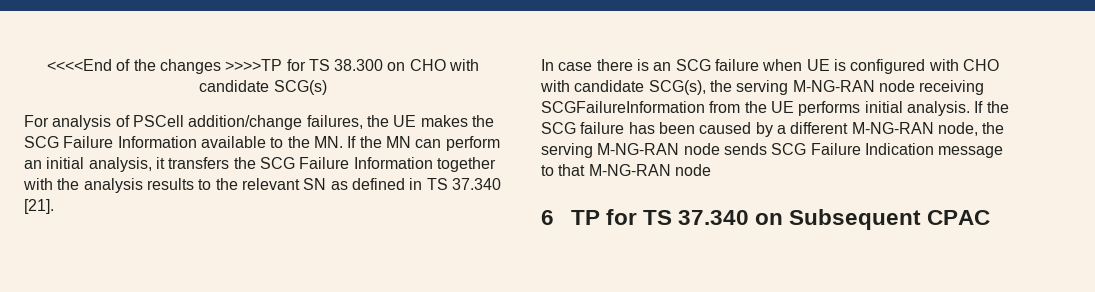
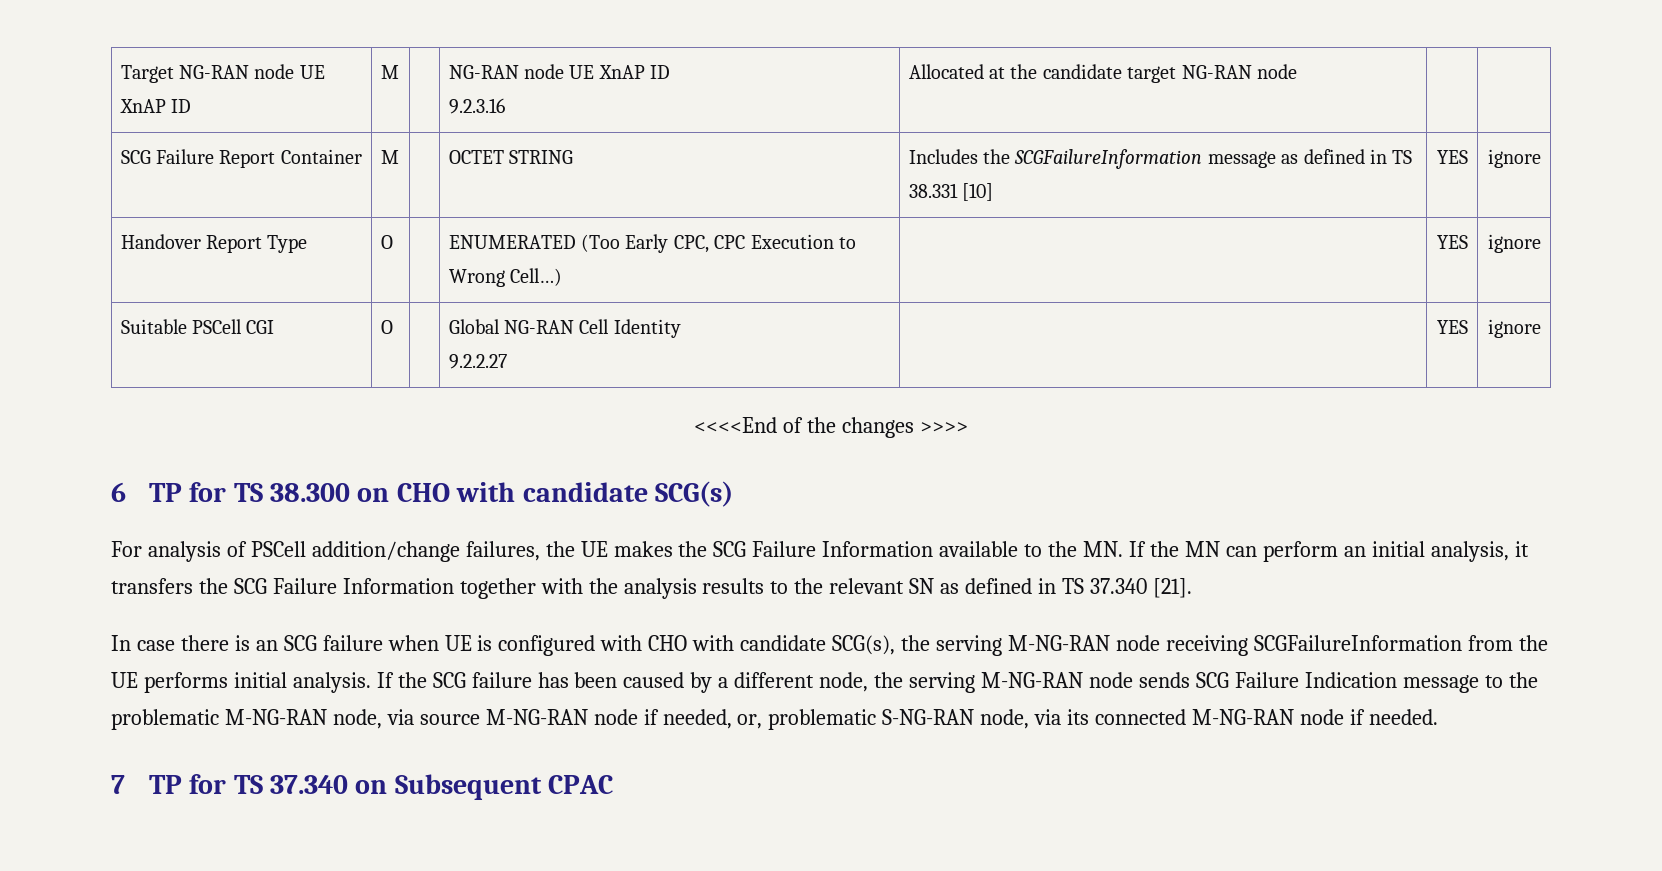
+ Target NG-RAN node UE XnAP ID | M | | NG-RAN node UE XnAP ID
+ 9.2.3.16 | Allocated at the candidate target NG-RAN node | |
+ SCG Failure Report Container | M | | OCTET STRING | Includes the SCGFailureInformation message as defined in TS 38.331 [10] | YES | ignore
+ Handover Report Type | O | | ENUMERATED (Too Early CPC, CPC Execution to Wrong Cell…) | | YES | ignore
+ Suitable PSCell CGI | O | | Global NG-RAN Cell Identity
+ 9.2.2.27 | | YES | ignore
- <<<<End of the changes >>>>TP for TS 38.300 on CHO with candidate SCG(s)
+ <<<<End of the changes >>>>
+ 6 TP for TS 38.300 on CHO with candidate SCG(s)
- If the SCG failure has been caused by a different M-NG-RAN node, the serving M-NG-RAN node sends SCG Failure Indication message to that M-NG-RAN node
- 6 TP for TS 37.340 on Subsequent CPAC
+ If the SCG failure has been caused by a different node, the serving M-NG-RAN node sends SCG Failure Indication message to the problematic M-NG-RAN node, via source M-NG-RAN node if needed, or, problematic S-NG-RAN node, via its connected M-NG-RAN node if needed.
+ 7 TP for TS 37.340 on Subsequent CPAC

